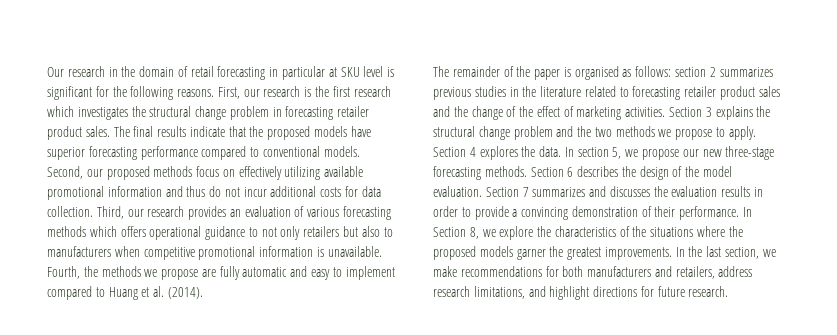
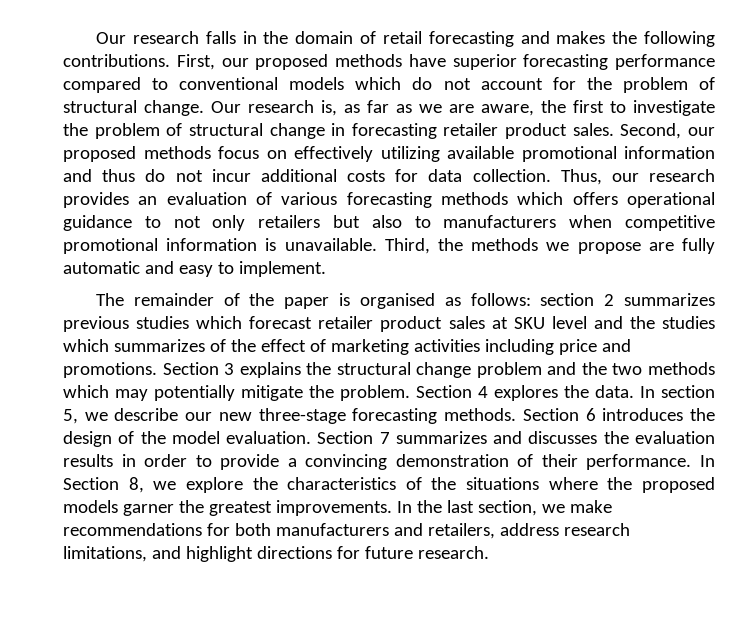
- Our research in the domain of retail forecasting in particular at SKU level is significant for the following reasons.
+ Our research falls in the domain of retail forecasting and makes the following contributions.
- First, our research is the first research which investigates the structural change problem in forecasting retailer product sales. The final results indicate that the proposed models have superior forecasting performance compared to conventional models.
+ First, our proposed methods have superior forecasting performance compared to conventional models which do not account for the problem of structural change. Our research is, as far as we are aware, the first to investigate the problem of structural change in forecasting retailer product sales.
- Third, our research provides an evaluation of various forecasting methods which offers operational guidance to not only retailers but also to manufacturers when competitive promotional information is unavailable.
+ Thus, our research provides an evaluation of various forecasting methods which offers operational guidance to not only retailers but also to manufacturers when competitive promotional information is unavailable.
- Fourth, the methods we propose are fully automatic and easy to implement compared to Huang et al. (2014).
+ Third, the methods we propose are fully automatic and easy to implement.
- The remainder of the paper is organised as follows: section 2 summarizes previous studies in the literature related to forecasting retailer product sales and the change of the effect of marketing activities.
+ The remainder of the paper is organised as follows: section 2 summarizes previous studies which forecast retailer product sales at SKU level and the studies which summarizes of the effect of marketing activities including price and promotions.
- Section 3 explains the structural change problem and the two methods we propose to apply.
+ Section 3 explains the structural change problem and the two methods which may potentially mitigate the problem.
- In section 5, we propose our new three-stage forecasting methods.
+ In section 5, we describe our new three-stage forecasting methods.
- Section 6 describes the design of the model evaluation.
+ Section 6 introduces the design of the model evaluation.

